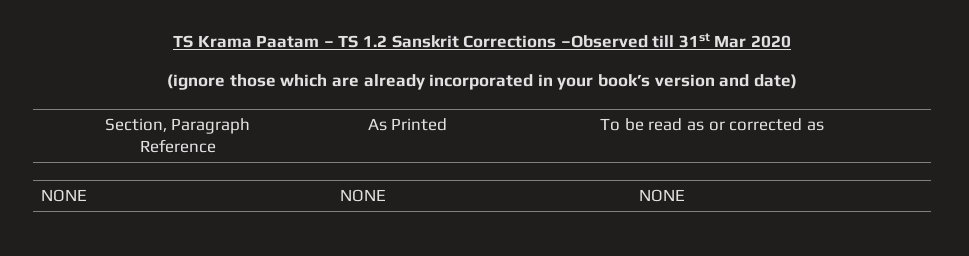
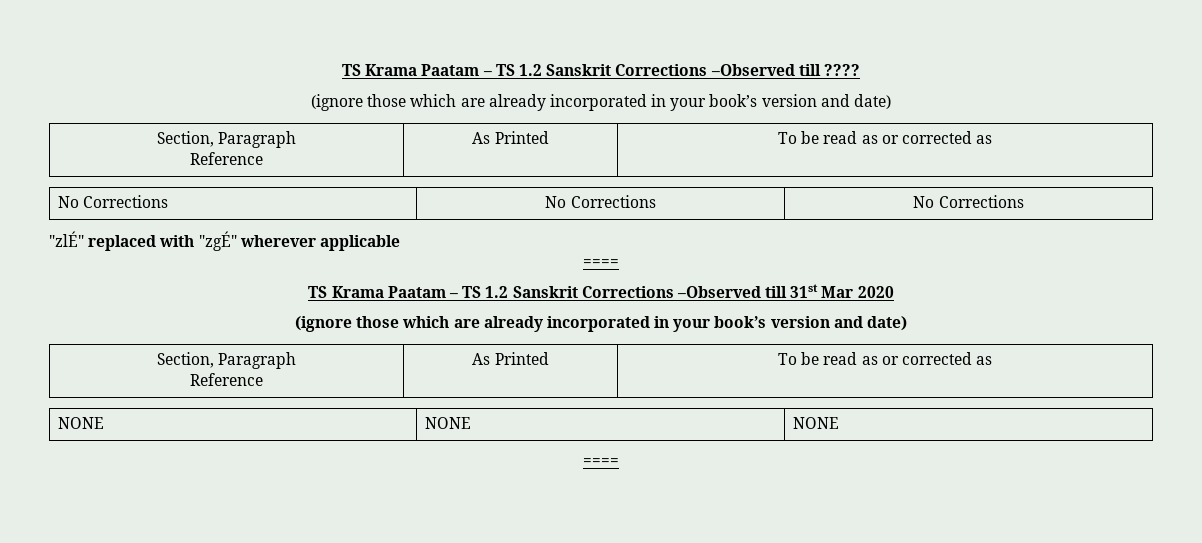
+ TS Krama Paatam – TS 1.2 Sanskrit Corrections –Observed till ????
+ (ignore those which are already incorporated in your book’s version and date)
+ Section, Paragraph
+ Reference | As Printed | To be read as or corrected as
+ No Corrections | No Corrections | No Corrections
+ "zlÉ" replaced with "zgÉ" wherever applicable
+ ====
  NONE | NONE | NONE
+ ====

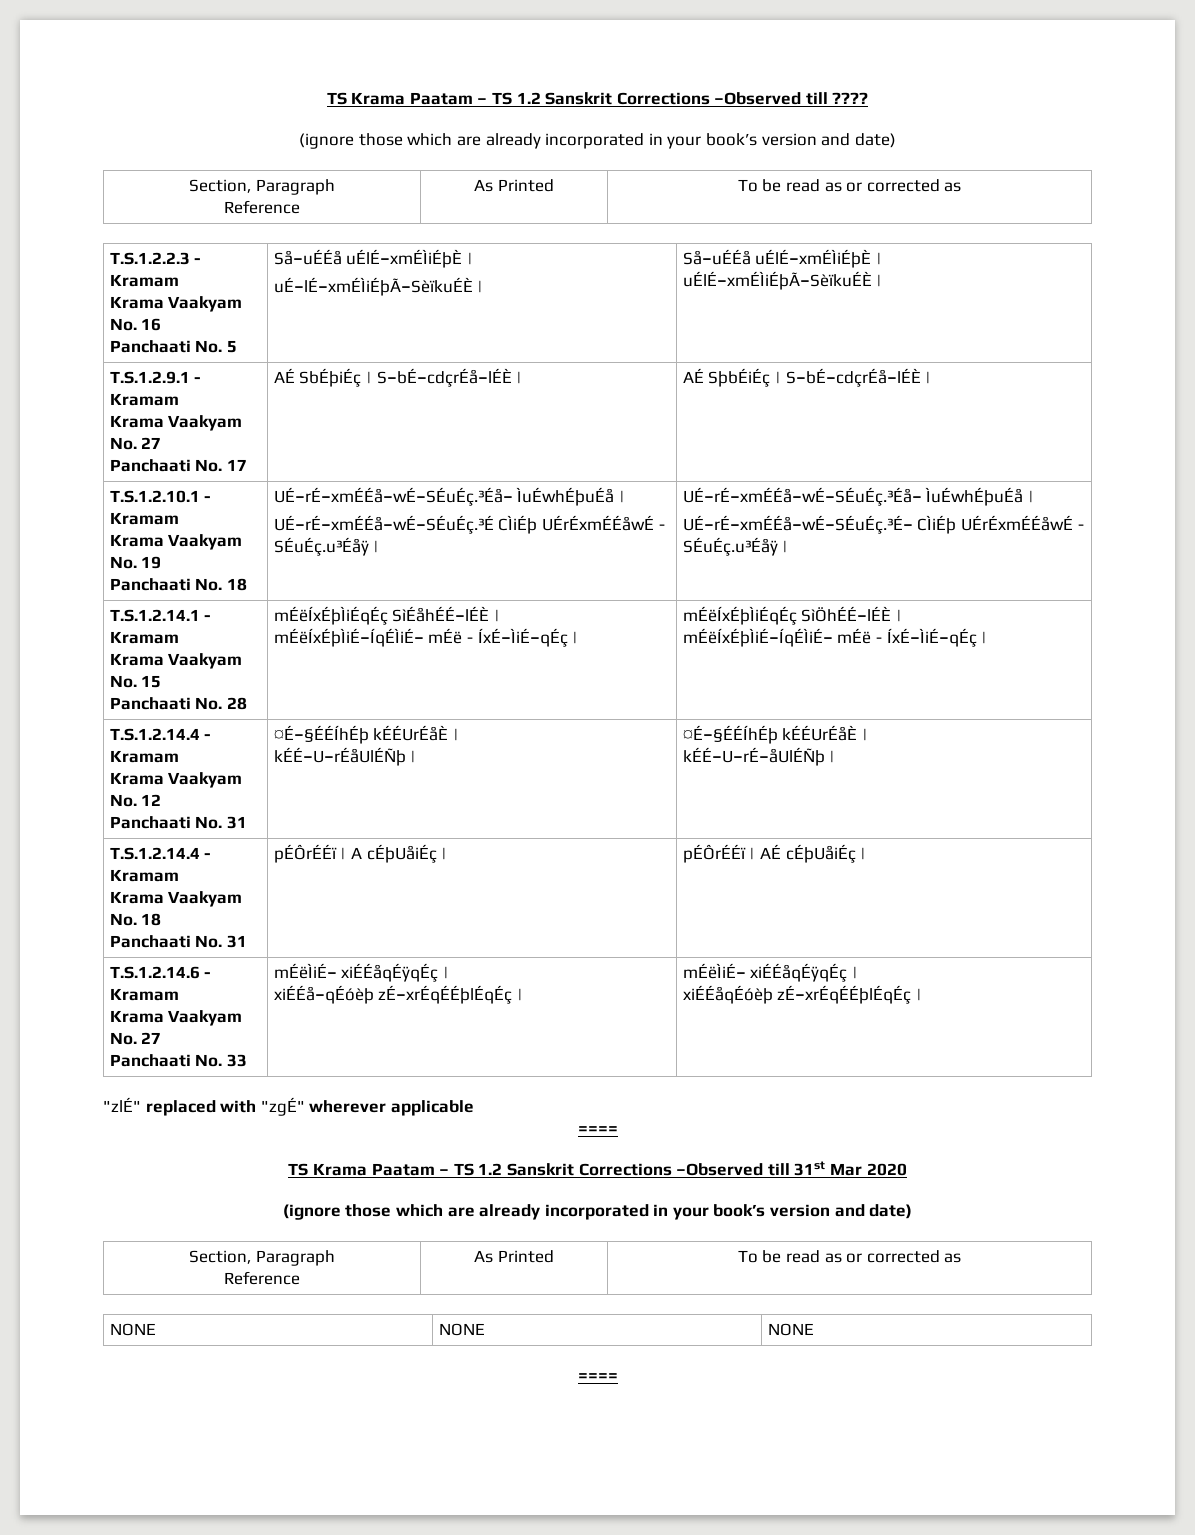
- No Corrections | No Corrections | No Corrections
+ T.S.1.2.2.3 - Kramam
+ Krama Vaakyam No. 16
+ Panchaati No. 5 | Så–uÉÉå uÉlÉ–xmÉÌiÉþÈ |
+ uÉ–lÉ–xmÉÌiÉþÃ–SèïkuÉÈ | | Så–uÉÉå uÉlÉ–xmÉÌiÉþÈ |
+ uÉlÉ–xmÉÌiÉþÃ–SèïkuÉÈ |
+ T.S.1.2.9.1 - Kramam
+ Krama Vaakyam No. 27
+ Panchaati No. 17 | AÉ SbÉþiÉç | S–bÉ–cdçrÉå–lÉÈ | | AÉ SþbÉiÉç | S–bÉ–cdçrÉå–lÉÈ |
+ T.S.1.2.10.1 - Kramam
+ Krama Vaakyam No. 19
+ Panchaati No. 18 | UÉ–rÉ–xmÉÉå–wÉ–SÉuÉç.³Éå– ÌuÉwhÉþuÉå |
+ UÉ–rÉ–xmÉÉå–wÉ–SÉuÉç.³É CÌiÉþ UÉrÉxmÉÉåwÉ - SÉuÉç.u³Éåÿ | | UÉ–rÉ–xmÉÉå–wÉ–SÉuÉç.³Éå– ÌuÉwhÉþuÉå |
+ UÉ–rÉ–xmÉÉå–wÉ–SÉuÉç.³É– CÌiÉþ UÉrÉxmÉÉåwÉ - SÉuÉç.u³Éåÿ |
+ T.S.1.2.14.1 - Kramam
+ Krama Vaakyam No. 15
+ Panchaati No. 28 | mÉëÍxÉþÌiÉqÉç SìÉåhÉÉ–lÉÈ |
+ mÉëÍxÉþÌiÉ–ÍqÉÌiÉ– mÉë - ÍxÉ–ÌiÉ–qÉç | | mÉëÍxÉþÌiÉqÉç SìÖhÉÉ–lÉÈ |
+ mÉëÍxÉþÌiÉ–ÍqÉÌiÉ– mÉë - ÍxÉ–ÌiÉ–qÉç |
+ T.S.1.2.14.4 - Kramam
+ Krama Vaakyam No. 12
+ Panchaati No. 31 | ¤É–§ÉÉÍhÉþ kÉÉUrÉåÈ |
+ kÉÉ–U–rÉåUlÉÑþ | | ¤É–§ÉÉÍhÉþ kÉÉUrÉåÈ |
+ kÉÉ–U–rÉ–åUlÉÑþ |
+ T.S.1.2.14.4 - Kramam
+ Krama Vaakyam No. 18
+ Panchaati No. 31 | pÉÔrÉÉï | A cÉþUåiÉç | | pÉÔrÉÉï | AÉ cÉþUåiÉç |
+ T.S.1.2.14.6 - Kramam
+ Krama Vaakyam No. 27
+ Panchaati No. 33 | mÉëÌiÉ– xiÉÉåqÉÿqÉç |
+ xiÉÉå–qÉóèþ zÉ–xrÉqÉÉþlÉqÉç | | mÉëÌiÉ– xiÉÉåqÉÿqÉç |
+ xiÉÉåqÉóèþ zÉ–xrÉqÉÉþlÉqÉç |

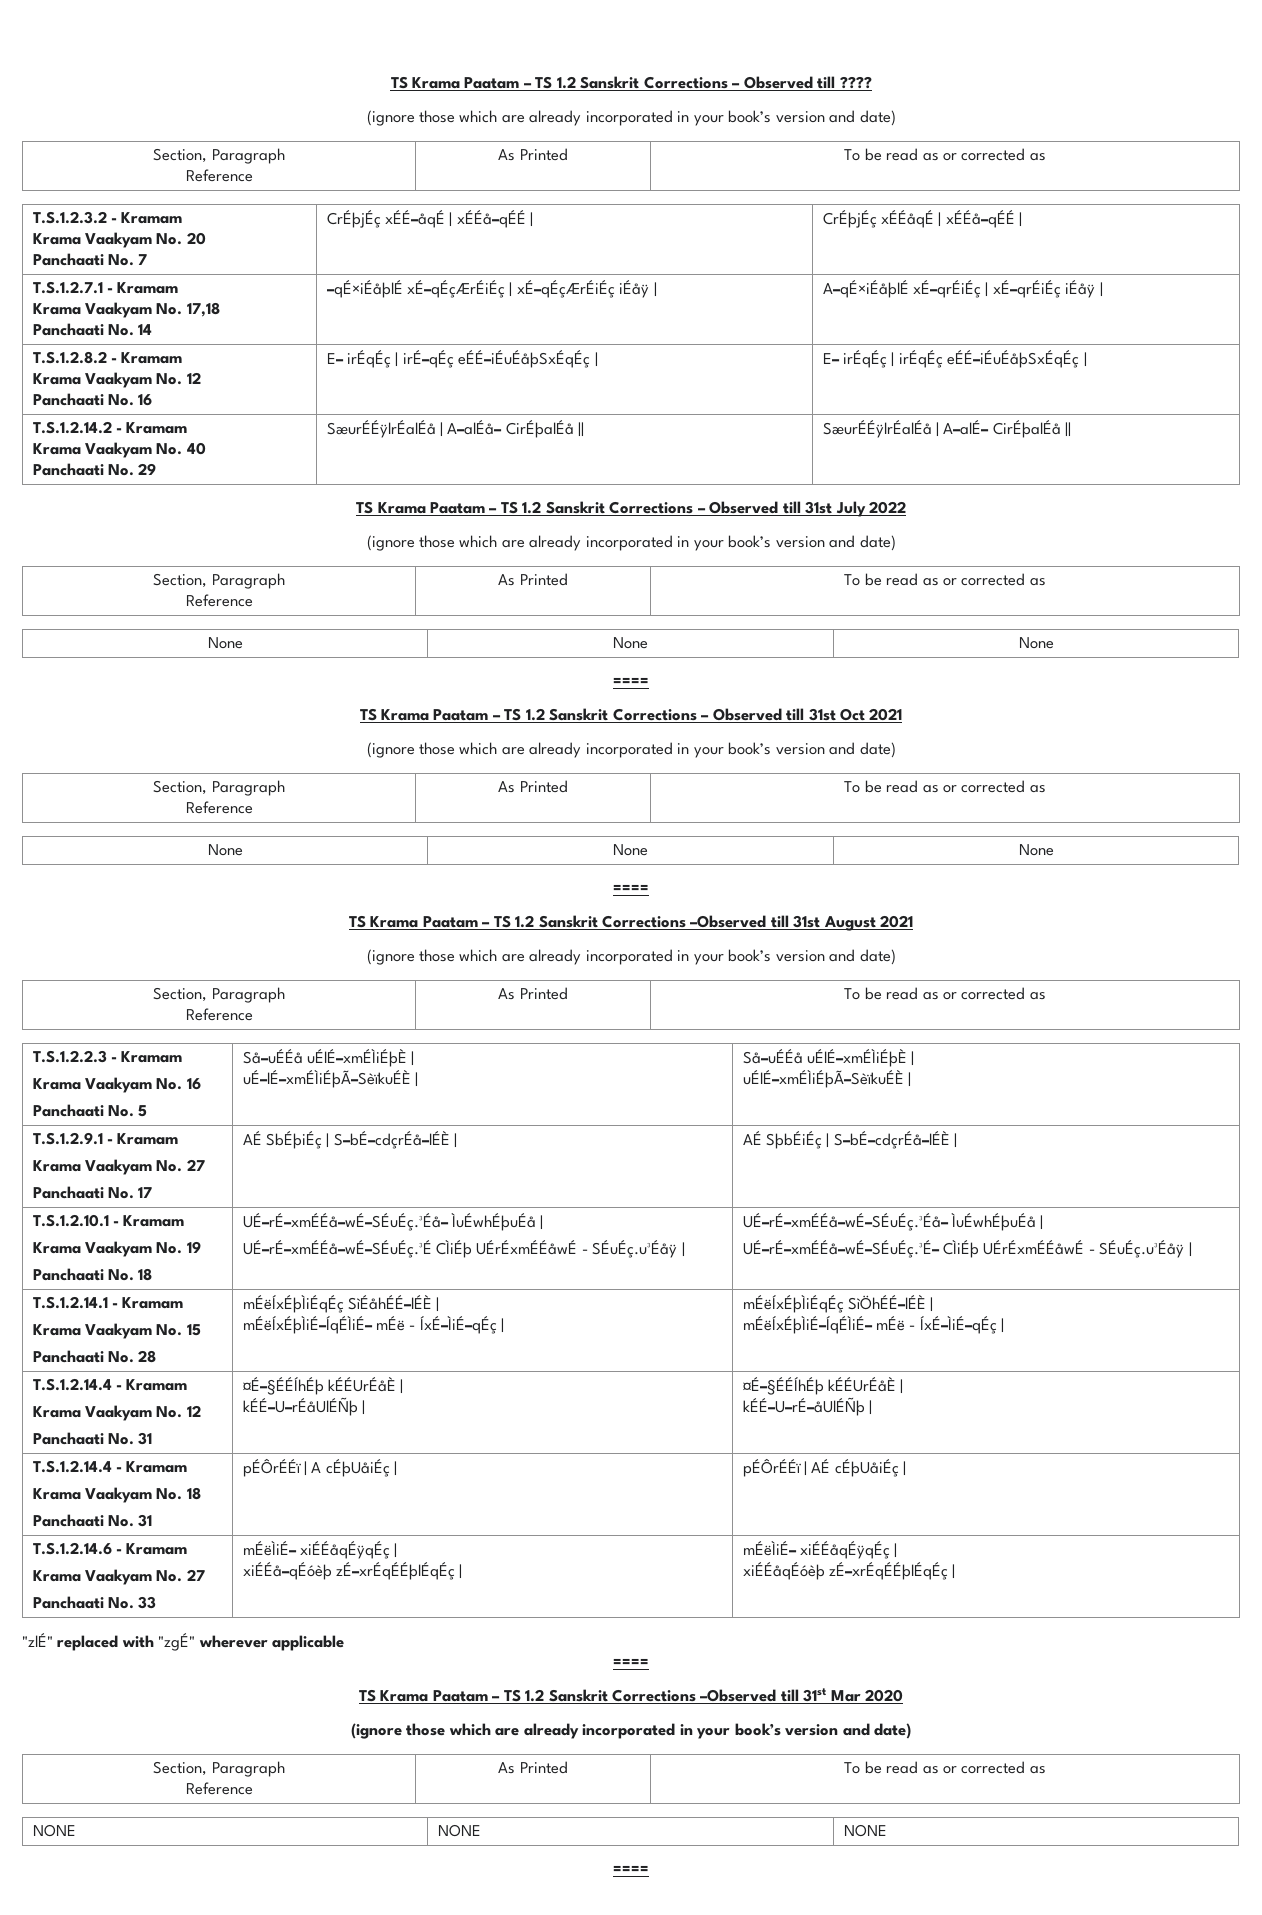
- TS Krama Paatam – TS 1.2 Sanskrit Corrections –Observed till ????
+ TS Krama Paatam – TS 1.2 Sanskrit Corrections – Observed till ????
+ (ignore those which are already incorporated in your book’s version and date)
+ Section, Paragraph
+ Reference | As Printed | To be read as or corrected as
+ T.S.1.2.3.2 - Kramam
+ Krama Vaakyam No. 20
+ Panchaati No. 7 | CrÉþjÉç xÉÉ–åqÉ | xÉÉå–qÉÉ | | CrÉþjÉç xÉÉåqÉ | xÉÉå–qÉÉ |
+ T.S.1.2.7.1 - Kramam
+ Krama Vaakyam No. 17,18
+ Panchaati No. 14 | –qÉ×iÉåþlÉ xÉ–qÉçÆrÉiÉç | xÉ–qÉçÆrÉiÉç iÉåÿ | | A–qÉ×iÉåþlÉ xÉ–qrÉiÉç | xÉ–qrÉiÉç iÉåÿ |
+ T.S.1.2.8.2 - Kramam
+ Krama Vaakyam No. 12
+ Panchaati No. 16 | E– irÉqÉç | irÉ–qÉç eÉÉ–iÉuÉåþSxÉqÉç | | E– irÉqÉç | irÉqÉç eÉÉ–iÉuÉåþSxÉqÉç |
+ T.S.1.2.14.2 - Kramam
+ Krama Vaakyam No. 40
+ Panchaati No. 29 | SæurÉÉÿlrÉalÉå | A–alÉå– CirÉþalÉå || | SæurÉÉÿlrÉalÉå | A–alÉ– CirÉþalÉå ||
+ TS Krama Paatam – TS 1.2 Sanskrit Corrections – Observed till 31st July 2022
+ (ignore those which are already incorporated in your book’s version and date)
+ Section, Paragraph
+ Reference | As Printed | To be read as or corrected as
+ None | None | None
+ ====
+ TS Krama Paatam – TS 1.2 Sanskrit Corrections – Observed till 31st Oct 2021
+ (ignore those which are already incorporated in your book’s version and date)
+ Section, Paragraph
+ Reference | As Printed | To be read as or corrected as
+ None | None | None
+ ====
+ TS Krama Paatam – TS 1.2 Sanskrit Corrections –Observed till 31st August 2021

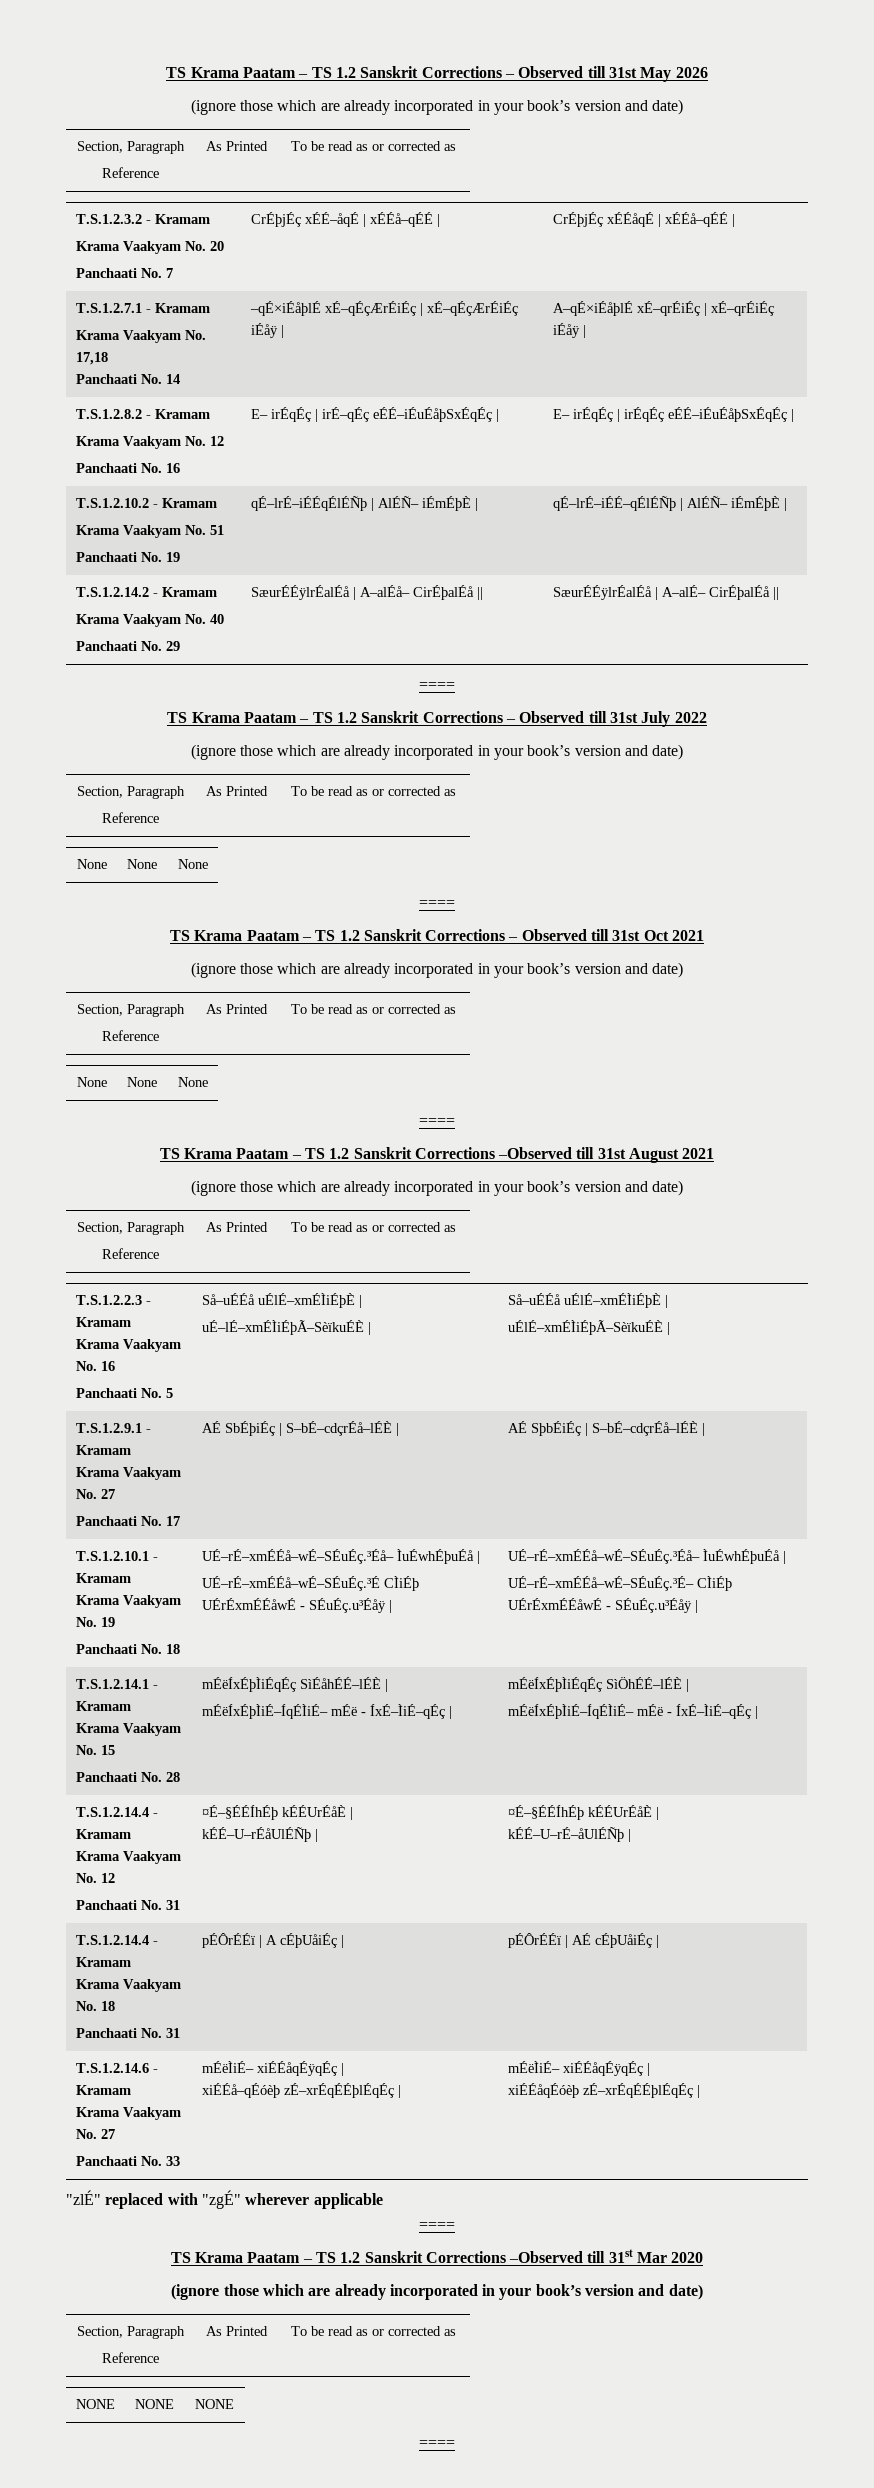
- TS Krama Paatam – TS 1.2 Sanskrit Corrections – Observed till ????
+ TS Krama Paatam – TS 1.2 Sanskrit Corrections – Observed till 31st May 2026
+ T.S.1.2.10.2 - Kramam
+ Krama Vaakyam No. 51
+ Panchaati No. 19 | qÉ–lrÉ–iÉÉqÉlÉÑþ | AlÉÑ– iÉmÉþÈ | | qÉ–lrÉ–iÉÉ–qÉlÉÑþ | AlÉÑ– iÉmÉþÈ |
  T.S.1.2.14.2 - Kramam
  Krama Vaakyam No. 40
  Panchaati No. 29 | SæurÉÉÿlrÉalÉå | A–alÉå– CirÉþalÉå || | SæurÉÉÿlrÉalÉå | A–alÉ– CirÉþalÉå ||
+ ====

